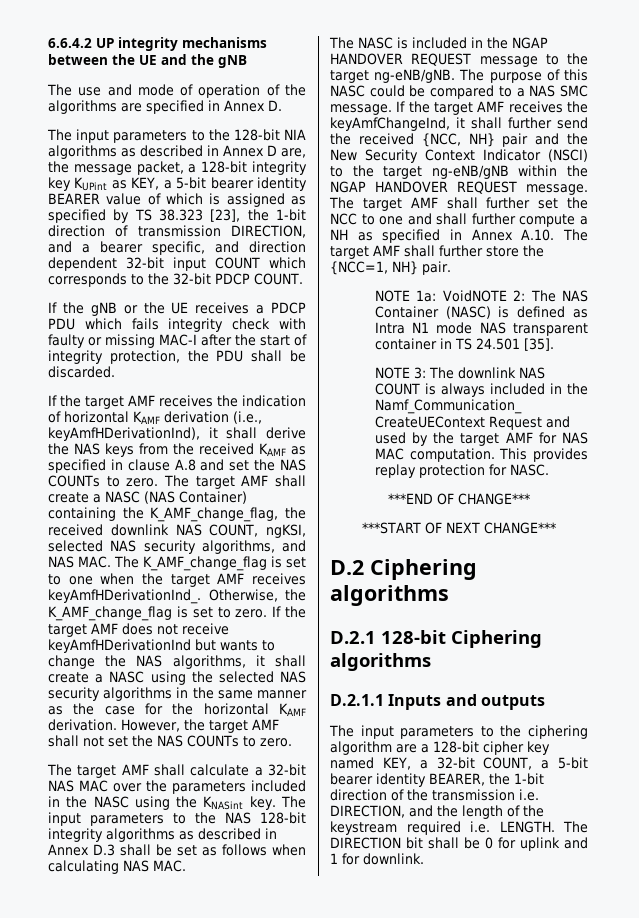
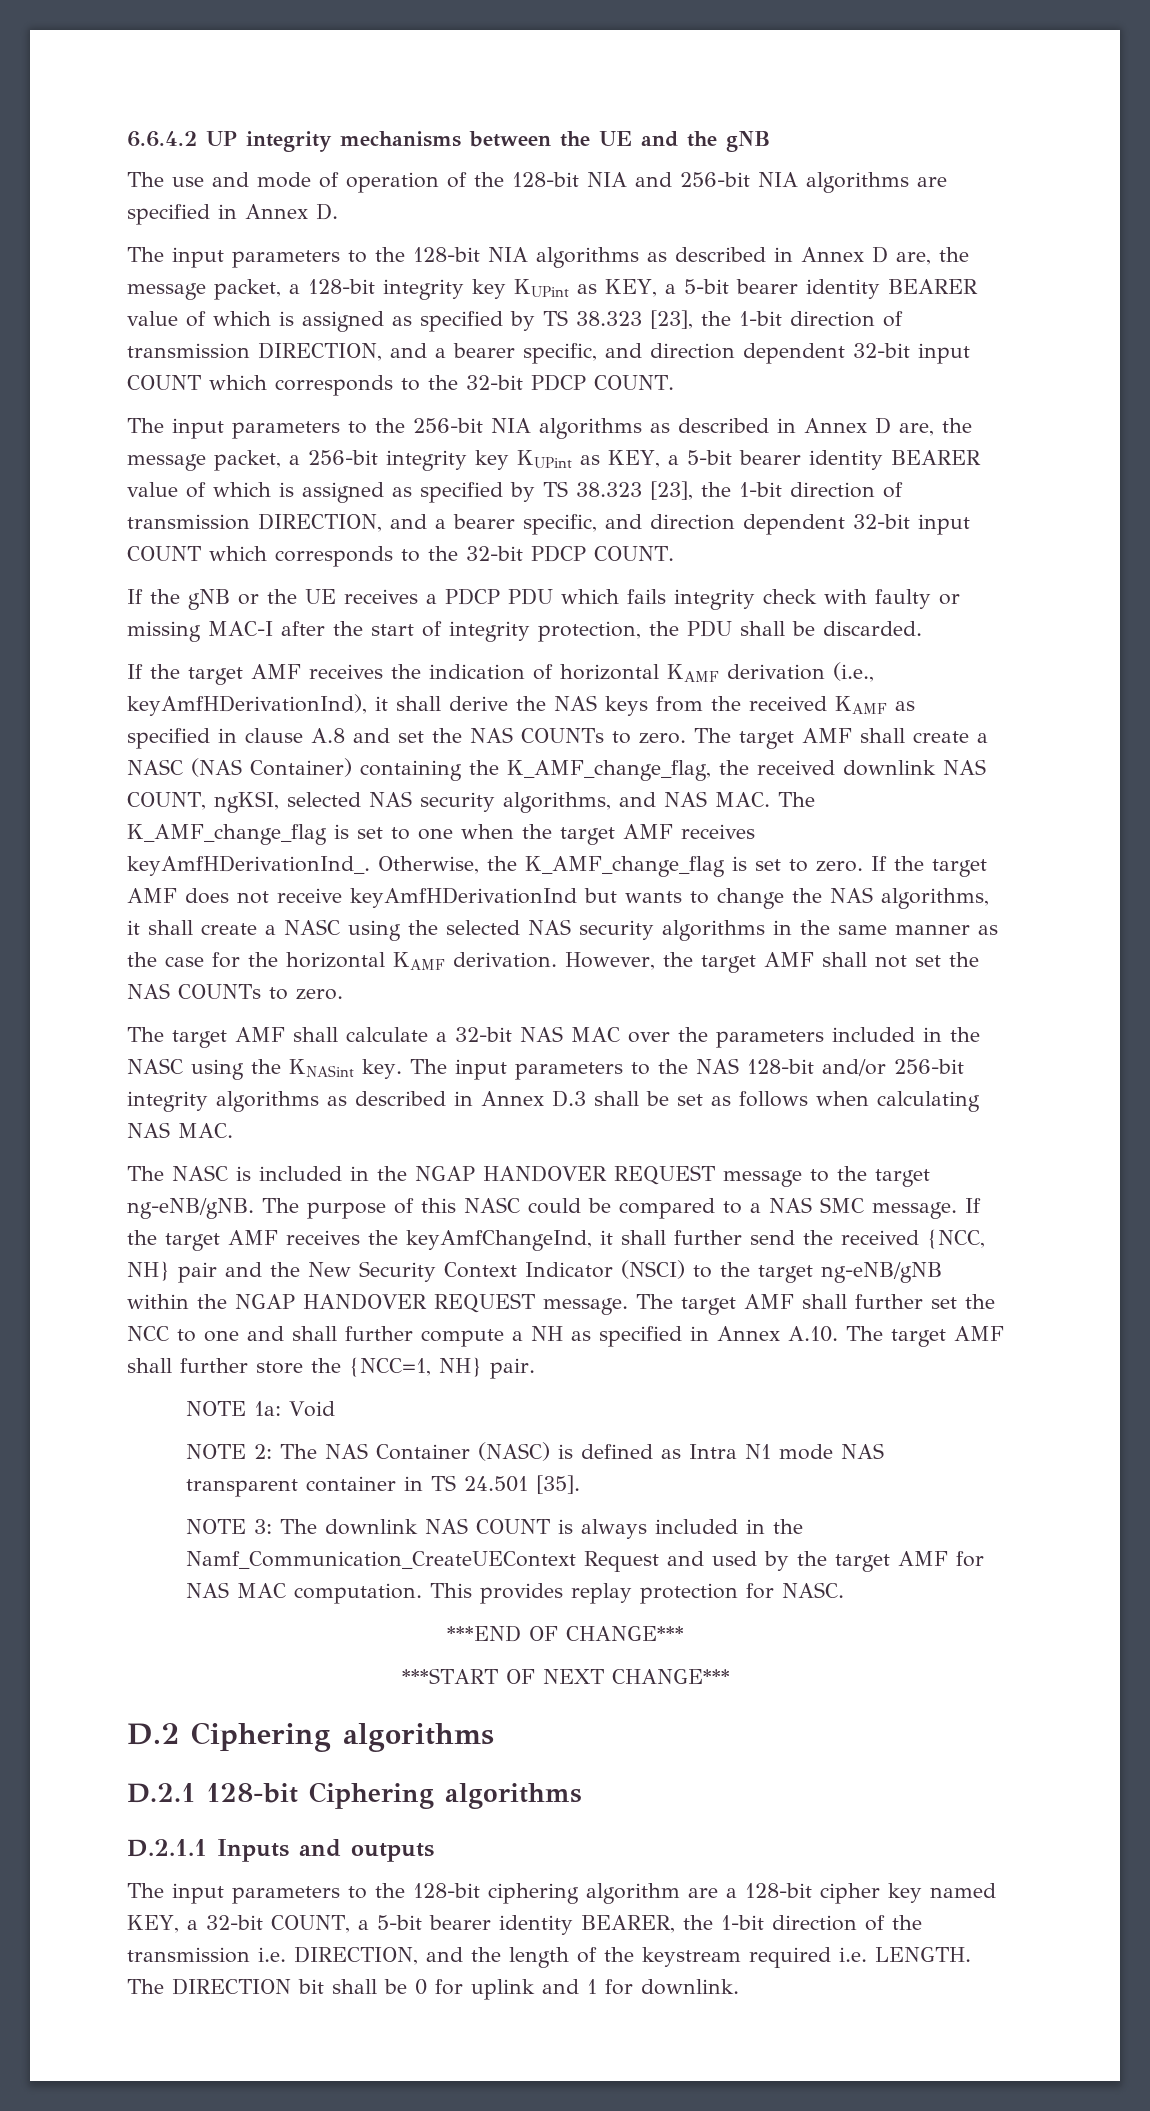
- The use and mode of operation of the algorithms are specified in Annex D.
+ The use and mode of operation of the 128-bit NIA and 256-bit NIA algorithms are specified in Annex D.
+ The input parameters to the 256-bit NIA algorithms as described in Annex D are, the message packet, a 256-bit integrity key KUPint as KEY, a 5-bit bearer identity BEARER value of which is assigned as specified by TS 38.323 [23], the 1-bit direction of transmission DIRECTION, and a bearer specific, and direction dependent 32-bit input COUNT which corresponds to the 32-bit PDCP COUNT.
- The input parameters to the NAS 128-bit integrity algorithms as described in Annex D.3 shall be set as follows when calculating NAS MAC.
+ The input parameters to the NAS 128-bit and/or 256-bit integrity algorithms as described in Annex D.3 shall be set as follows when calculating NAS MAC.
- NOTE 1a: VoidNOTE 2: The NAS Container (NASC) is defined as Intra N1 mode NAS transparent container in TS 24.501 [35].
+ NOTE 1a: Void
+ NOTE 2: The NAS Container (NASC) is defined as Intra N1 mode NAS transparent container in TS 24.501 [35].
- The input parameters to the ciphering algorithm are a 128-bit cipher key named KEY, a 32-bit COUNT, a 5-bit bearer identity BEARER, the 1-bit direction of the transmission i.e. DIRECTION, and the length of the keystream required i.e. LENGTH.
+ The input parameters to the 128-bit ciphering algorithm are a 128-bit cipher key named KEY, a 32-bit COUNT, a 5-bit bearer identity BEARER, the 1-bit direction of the transmission i.e. DIRECTION, and the length of the keystream required i.e. LENGTH.

